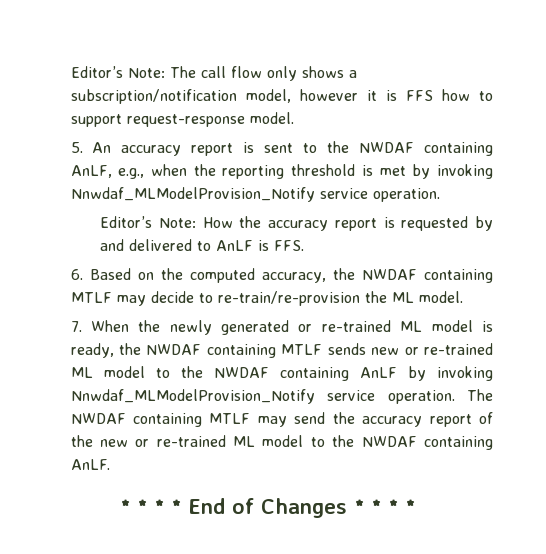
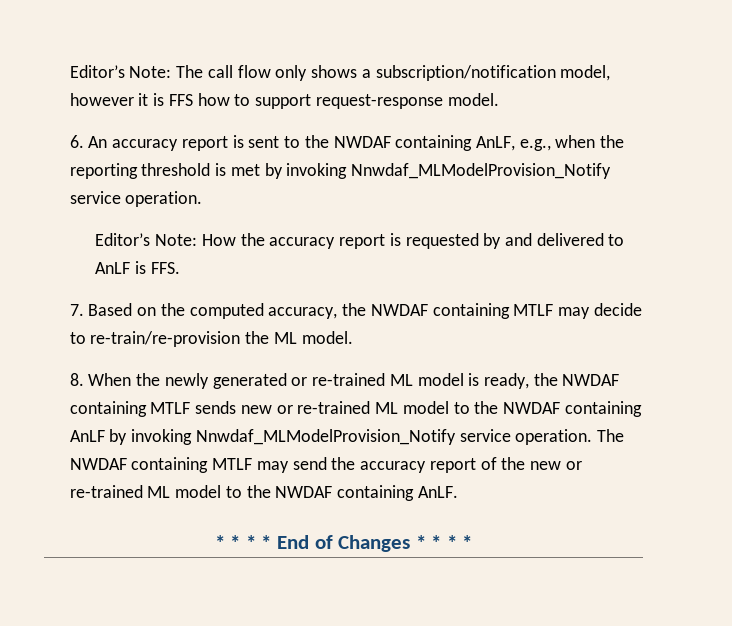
- 5. An accuracy report is sent to the NWDAF containing AnLF, e.g., when the reporting threshold is met by invoking Nnwdaf_MLModelProvision_Notify service operation.
+ 6. An accuracy report is sent to the NWDAF containing AnLF, e.g., when the reporting threshold is met by invoking Nnwdaf_MLModelProvision_Notify service operation.
- 6. Based on the computed accuracy, the NWDAF containing MTLF may decide to re-train/re-provision the ML model.
+ 7. Based on the computed accuracy, the NWDAF containing MTLF may decide to re-train/re-provision the ML model.
- 7. When the newly generated or re-trained ML model is ready, the NWDAF containing MTLF sends new or re-trained ML model to the NWDAF containing AnLF by invoking Nnwdaf_MLModelProvision_Notify service operation.
+ 8. When the newly generated or re-trained ML model is ready, the NWDAF containing MTLF sends new or re-trained ML model to the NWDAF containing AnLF by invoking Nnwdaf_MLModelProvision_Notify service operation.

